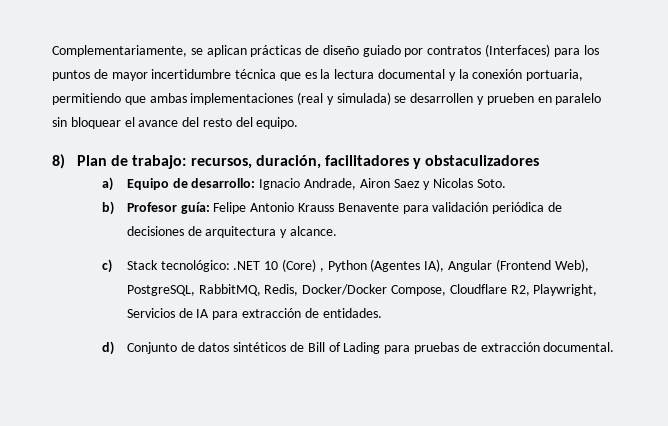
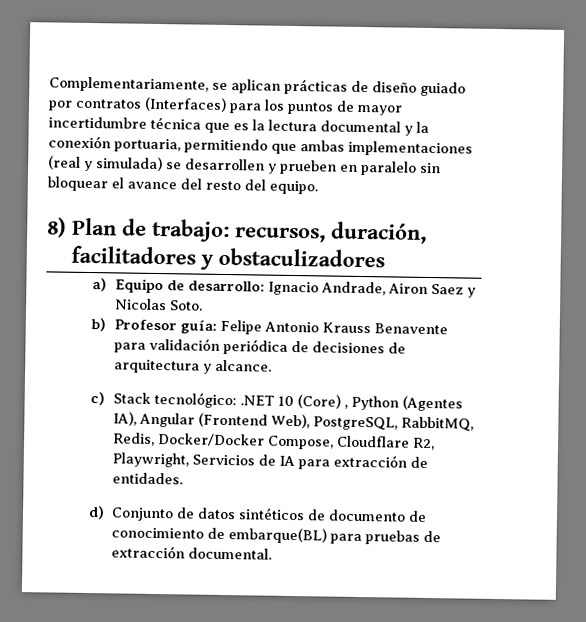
- d) Conjunto de datos sintéticos de Bill of Lading para pruebas de extracción documental.
+ d) Conjunto de datos sintéticos de documento de conocimiento de embarque(BL) para pruebas de extracción documental.

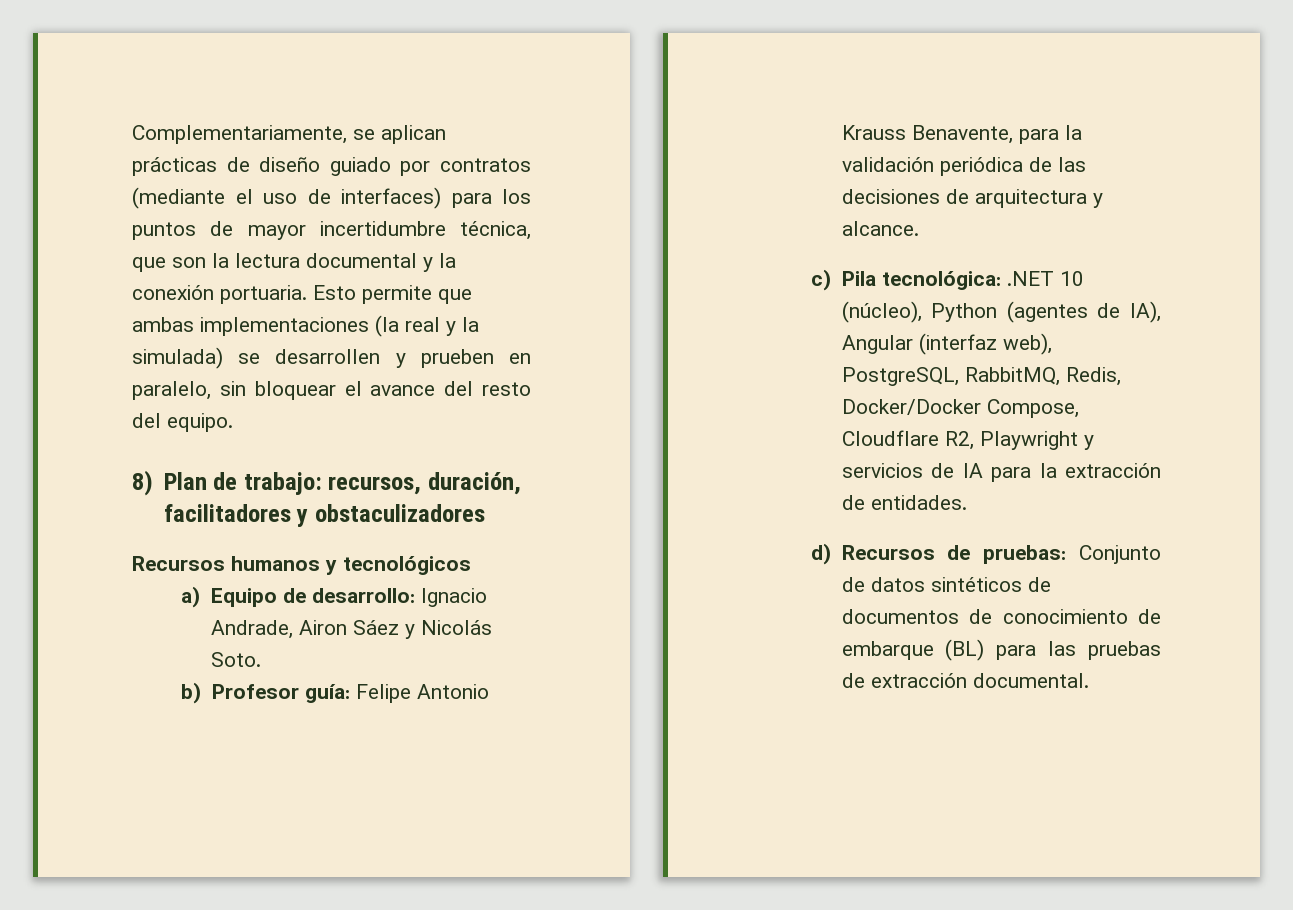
- Complementariamente, se aplican prácticas de diseño guiado por contratos (Interfaces) para los puntos de mayor incertidumbre técnica que es la lectura documental y la conexión portuaria, permitiendo que ambas implementaciones (real y simulada) se desarrollen y prueben en paralelo sin bloquear el avance del resto del equipo.
+ Complementariamente, se aplican prácticas de diseño guiado por contratos (mediante el uso de interfaces) para los puntos de mayor incertidumbre técnica, que son la lectura documental y la conexión portuaria. Esto permite que ambas implementaciones (la real y la simulada) se desarrollen y prueben en paralelo, sin bloquear el avance del resto del equipo.
+ Recursos humanos y tecnológicos
- a) Equipo de desarrollo: Ignacio Andrade, Airon Saez y Nicolas Soto.
+ a) Equipo de desarrollo: Ignacio Andrade, Airon Sáez y Nicolás Soto.
- b) Profesor guía: Felipe Antonio Krauss Benavente para validación periódica de decisiones de arquitectura y alcance.
+ b) Profesor guía: Felipe Antonio Krauss Benavente, para la validación periódica de las decisiones de arquitectura y alcance.
- c) Stack tecnológico: .NET 10 (Core) , Python (Agentes IA), Angular (Frontend Web), PostgreSQL, RabbitMQ, Redis, Docker/Docker Compose, Cloudflare R2, Playwright, Servicios de IA para extracción de entidades.
+ c) Pila tecnológica: .NET 10 (núcleo), Python (agentes de IA), Angular (interfaz web), PostgreSQL, RabbitMQ, Redis, Docker/Docker Compose, Cloudflare R2, Playwright y servicios de IA para la extracción de entidades.
- d) Conjunto de datos sintéticos de documento de conocimiento de embarque(BL) para pruebas de extracción documental.
+ d) Recursos de pruebas: Conjunto de datos sintéticos de documentos de conocimiento de embarque (BL) para las pruebas de extracción documental.

